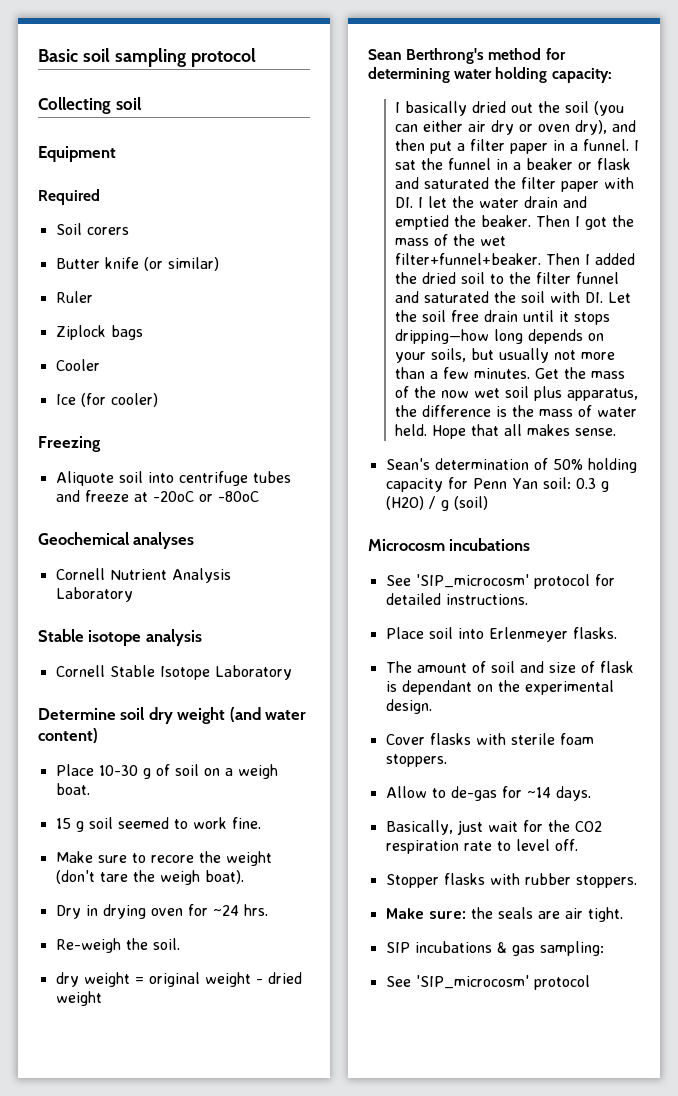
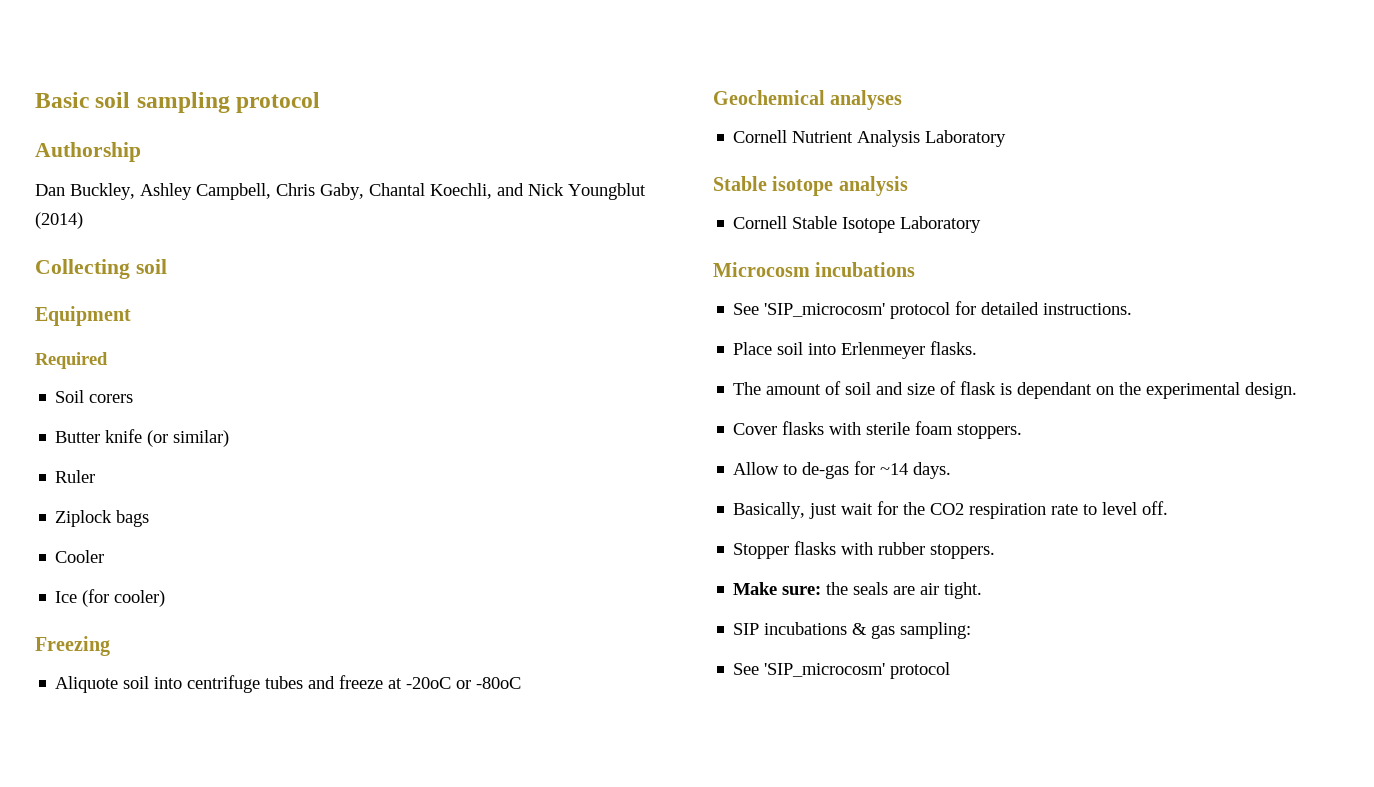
+ Authorship
+ Dan Buckley, Ashley Campbell, Chris Gaby, Chantal Koechli, and Nick Youngblut (2014)
- Determine soil dry weight (and water content)
- Place 10-30 g of soil on a weigh boat.
- 15 g soil seemed to work fine.
- Make sure to recore the weight (don't tare the weigh boat).
- Dry in drying oven for ~24 hrs.
- Re-weigh the soil.
- dry weight = original weight - dried weight
- Sean Berthrong's method for determining water holding capacity:
- I basically dried out the soil (you can either air dry or oven dry), and then put a filter paper in a funnel. I sat the funnel in a beaker or flask and saturated the filter paper with DI. I let the water drain and emptied the beaker. Then I got the mass of the wet filter+funnel+beaker. Then I added the dried soil to the filter funnel and saturated the soil with DI. Let the soil free drain until it stops dripping—how long depends on your soils, but usually not more than a few minutes. Get the mass of the now wet soil plus apparatus, the difference is the mass of water held. Hope that all makes sense.
- Sean's determination of 50% holding capacity for Penn Yan soil: 0.3 g (H2O) / g (soil)

